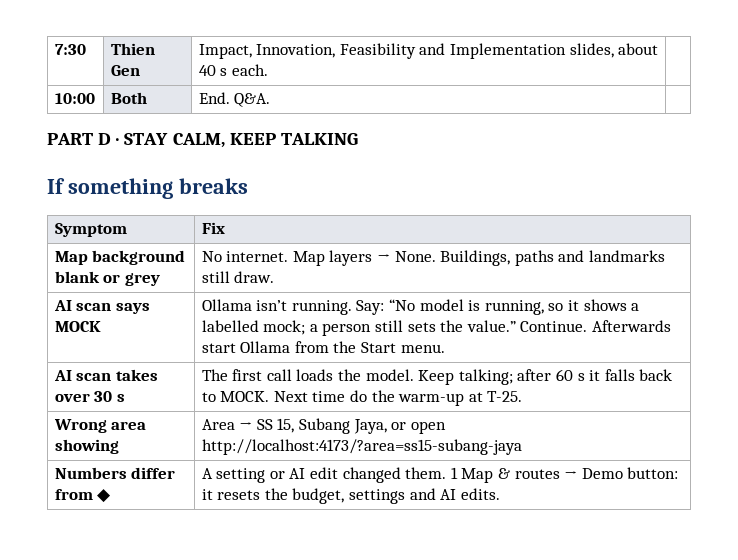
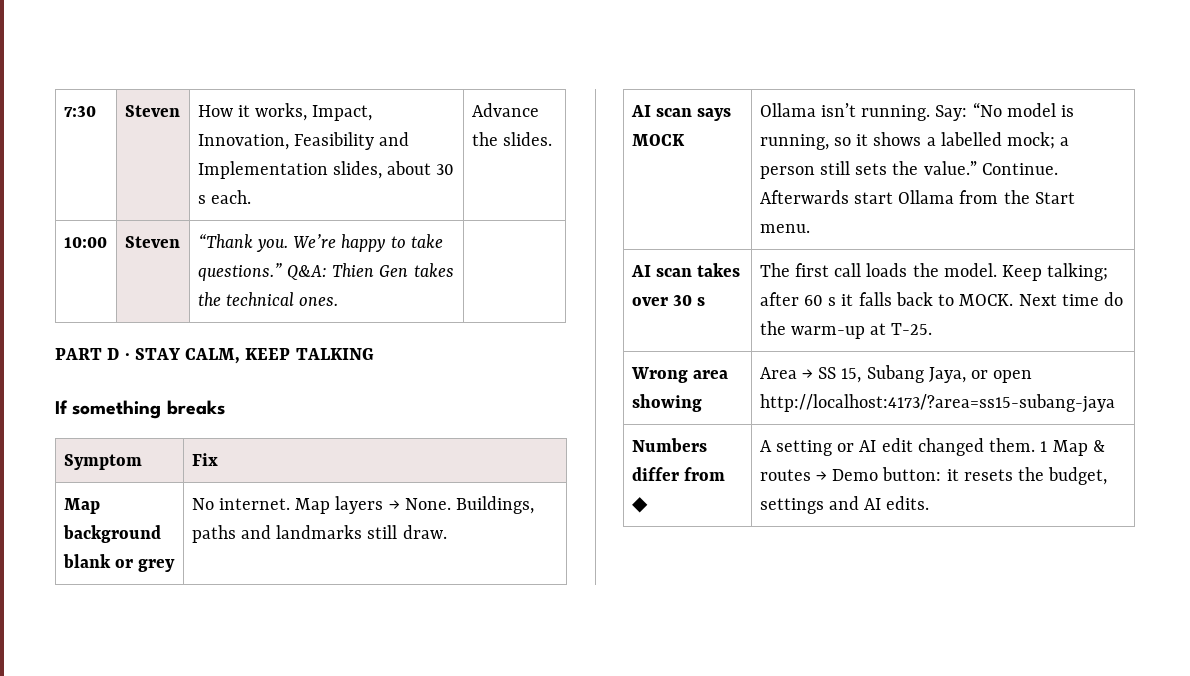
- 7:30 | Thien Gen | Impact, Innovation, Feasibility and Implementation slides, about 40 s each. |
- 10:00 | Both | End. Q&A. |
+ 7:30 | Steven | How it works, Impact, Innovation, Feasibility and Implementation slides, about 30 s each. | Advance the slides.
+ 10:00 | Steven | “Thank you. We’re happy to take questions.” Q&A: Thien Gen takes the technical ones. |

